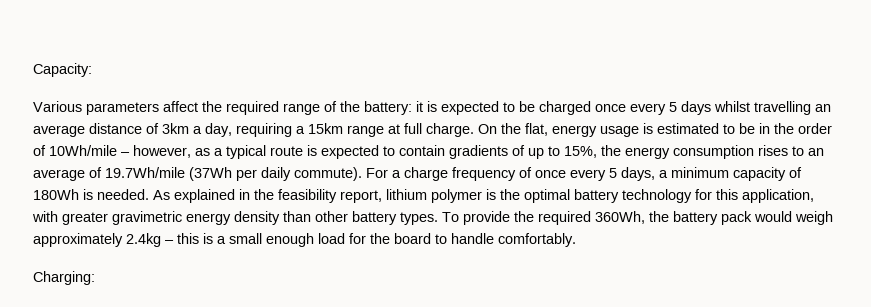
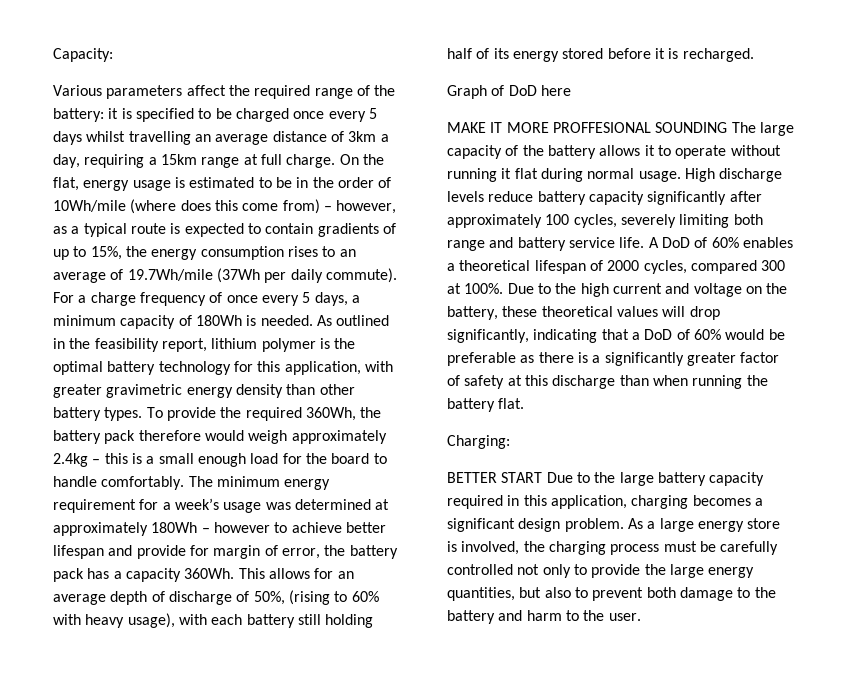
- Various parameters affect the required range of the battery: it is expected to be charged once every 5 days whilst travelling an average distance of 3km a day, requiring a 15km range at full charge.
+ Various parameters affect the required range of the battery: it is specified to be charged once every 5 days whilst travelling an average distance of 3km a day, requiring a 15km range at full charge.
- On the flat, energy usage is estimated to be in the order of 10Wh/mile – however, as a typical route is expected to contain gradients of up to 15%, the energy consumption rises to an average of 19.7Wh/mile (37Wh per daily commute).
+ On the flat, energy usage is estimated to be in the order of 10Wh/mile (where does this come from) – however, as a typical route is expected to contain gradients of up to 15%, the energy consumption rises to an average of 19.7Wh/mile (37Wh per daily commute).
- As explained in the feasibility report, lithium polymer is the optimal battery technology for this application, with greater gravimetric energy density than other battery types.
+ As outlined in the feasibility report, lithium polymer is the optimal battery technology for this application, with greater gravimetric energy density than other battery types.
- To provide the required 360Wh, the battery pack would weigh approximately 2.4kg – this is a small enough load for the board to handle comfortably.
+ To provide the required 360Wh, the battery pack therefore would weigh approximately 2.4kg – this is a small enough load for the board to handle comfortably. The minimum energy requirement for a week’s usage was determined at approximately 180Wh – however to achieve better lifespan and provide for margin of error, the battery pack has a capacity 360Wh. This allows for an average depth of discharge of 50%, (rising to 60% with heavy usage), with each battery still holding half of its energy stored before it is recharged.
+ Graph of DoD here
+ MAKE IT MORE PROFFESIONAL SOUNDING The large capacity of the battery allows it to operate without running it flat during normal usage. High discharge levels reduce battery capacity significantly after approximately 100 cycles, severely limiting both range and battery service life. A DoD of 60% enables a theoretical lifespan of 2000 cycles, compared 300 at 100%. Due to the high current and voltage on the battery, these theoretical values will drop significantly, indicating that a DoD of 60% would be preferable as there is a significantly greater factor of safety at this discharge than when running the battery flat.
  Charging:
+ BETTER START Due to the large battery capacity required in this application, charging becomes a significant design problem. As a large energy store is involved, the charging process must be carefully controlled not only to provide the large energy quantities, but also to prevent both damage to the battery and harm to the user.

